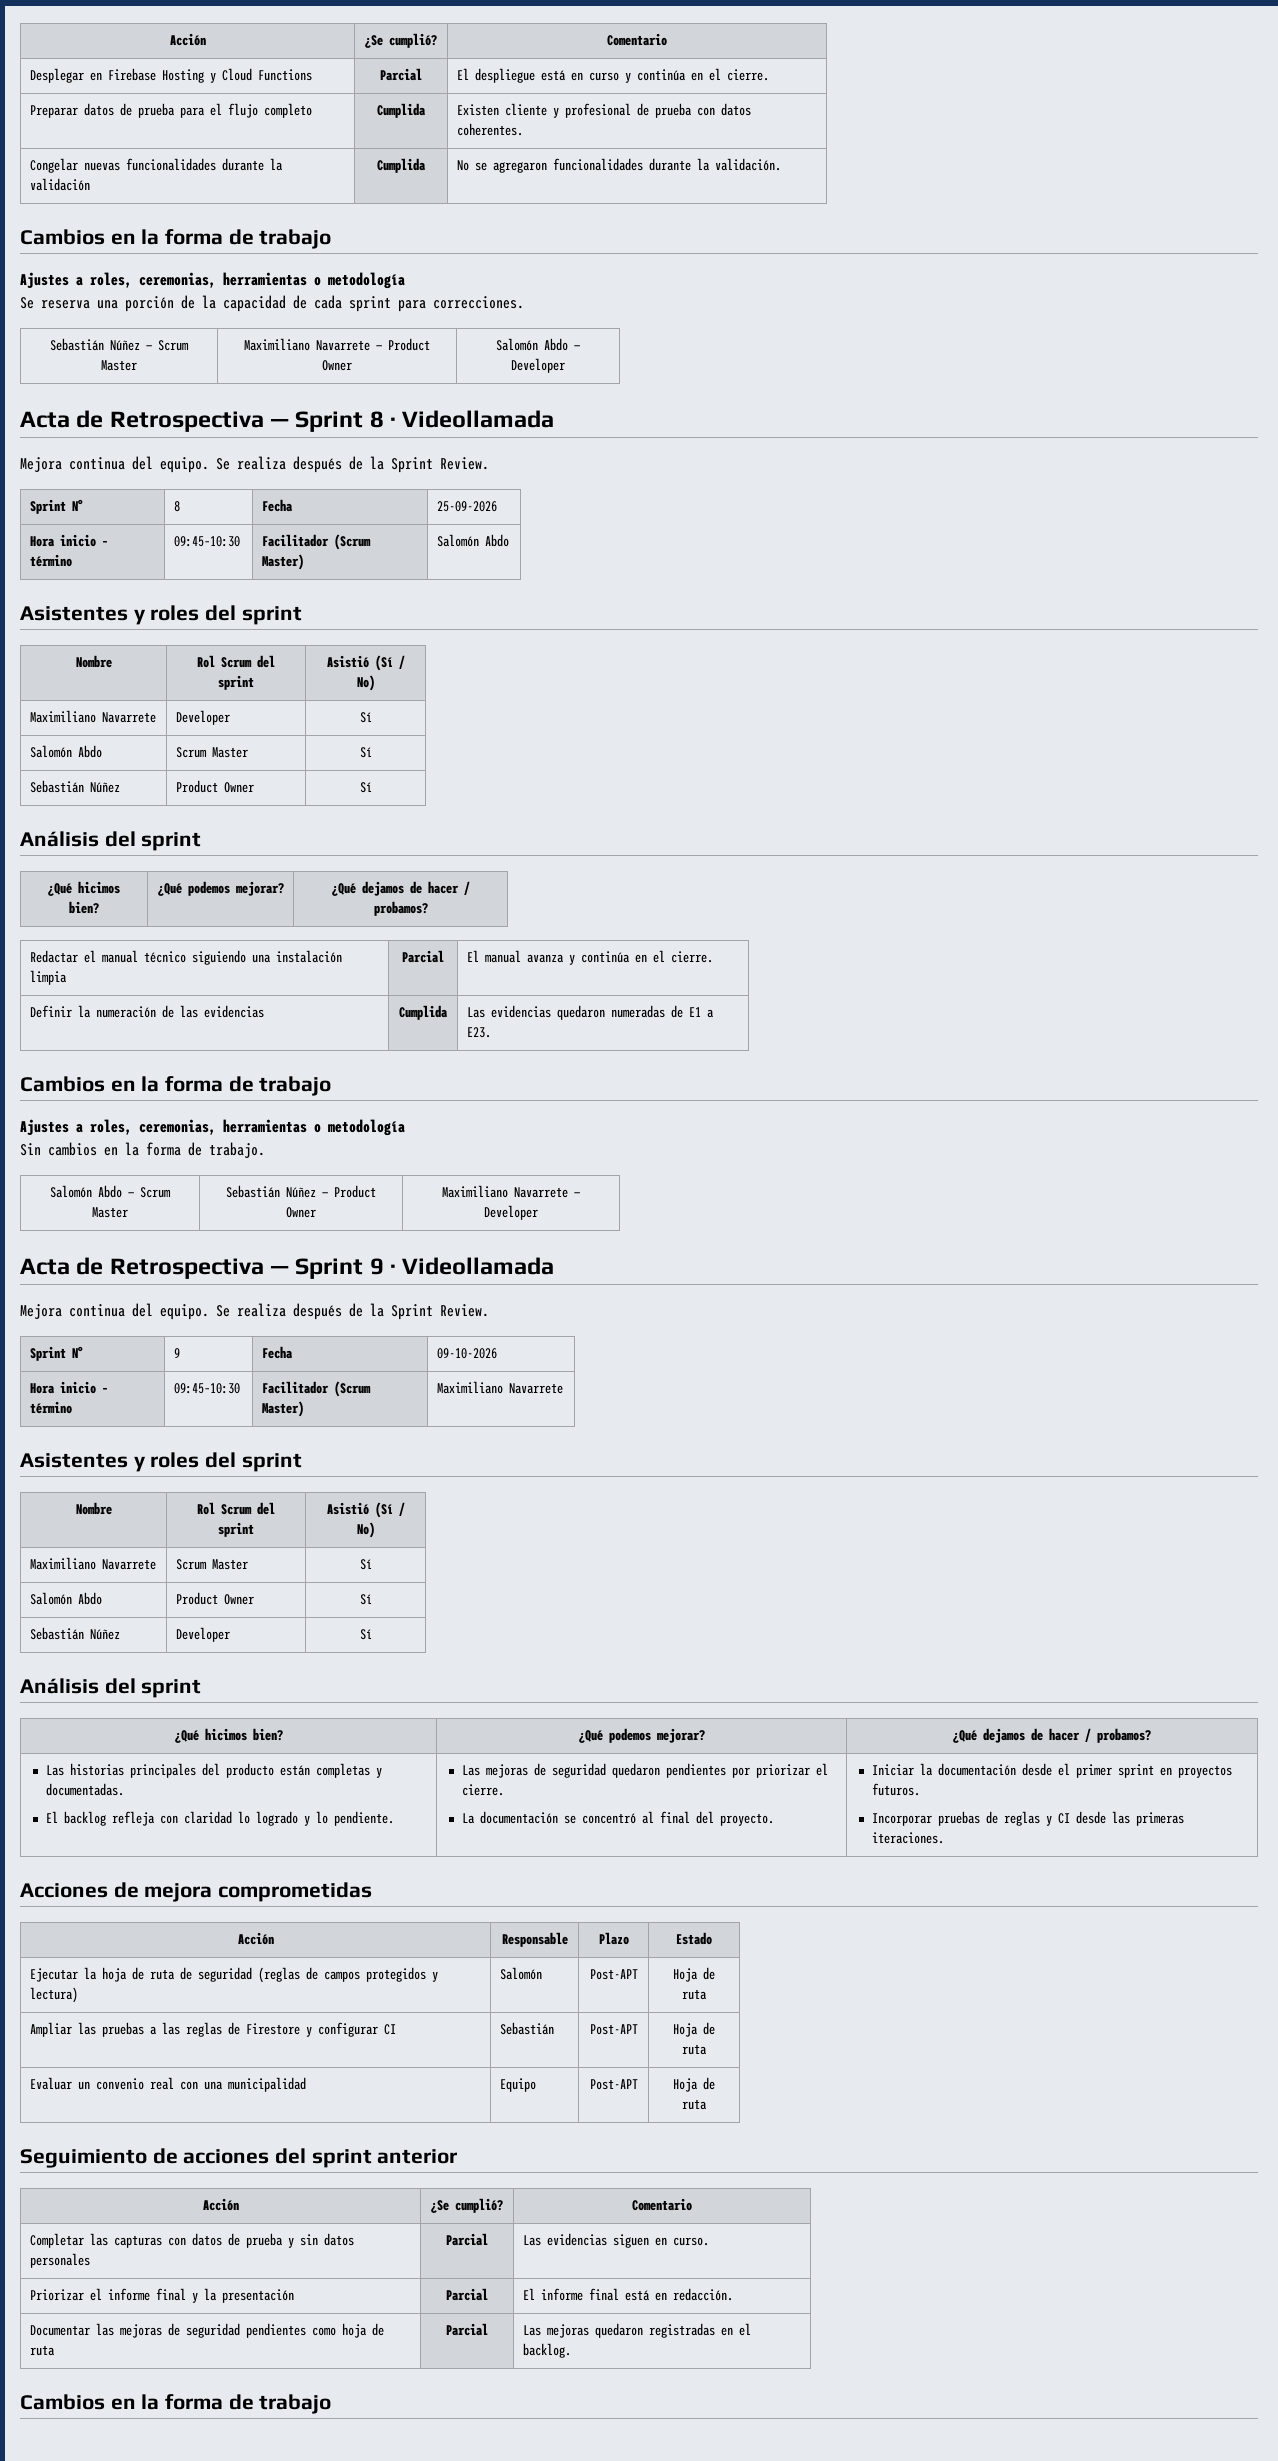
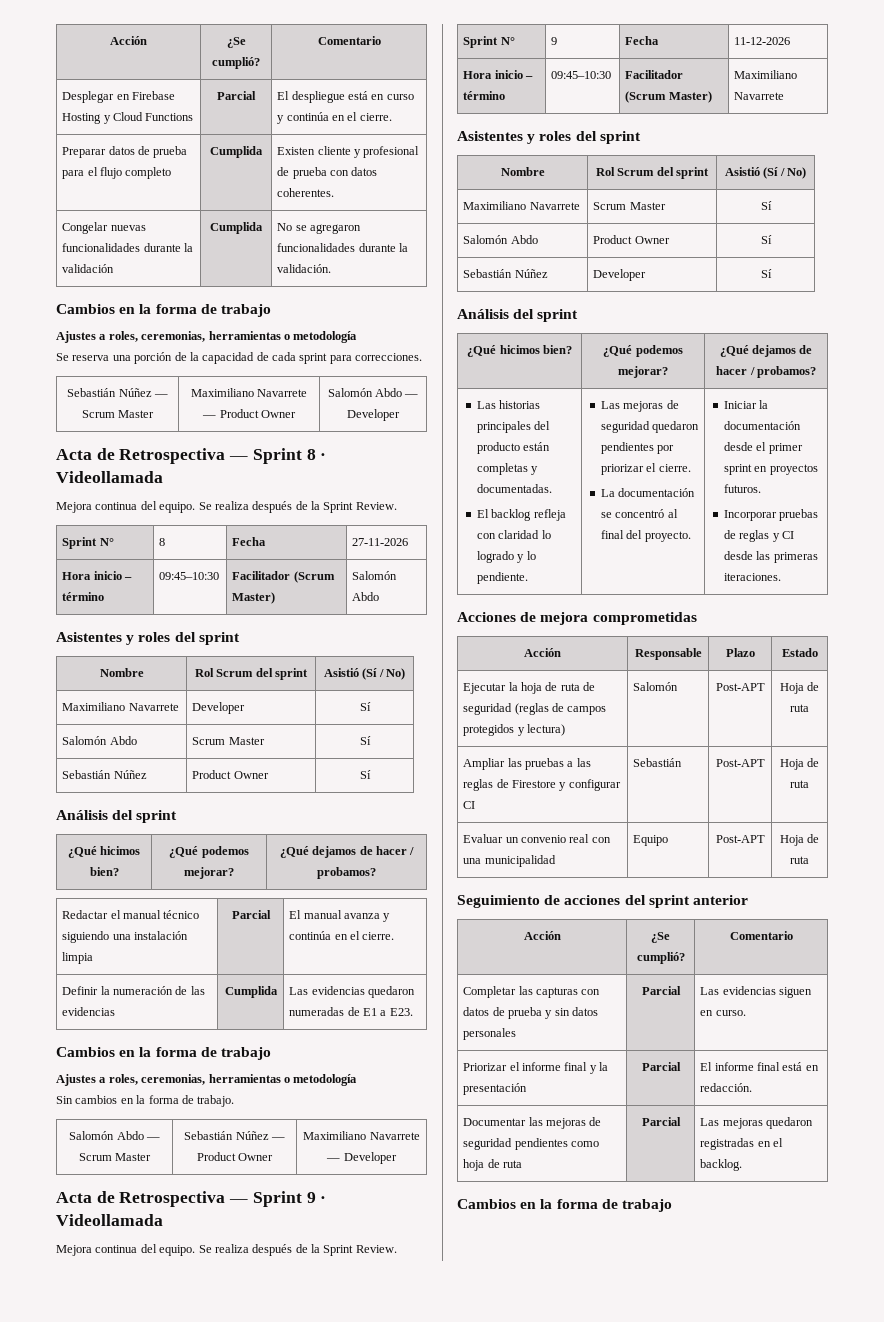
- Sprint N° | 8 | Fecha | 25-09-2026
+ Sprint N° | 8 | Fecha | 27-11-2026
- Sprint N° | 9 | Fecha | 09-10-2026
+ Sprint N° | 9 | Fecha | 11-12-2026

